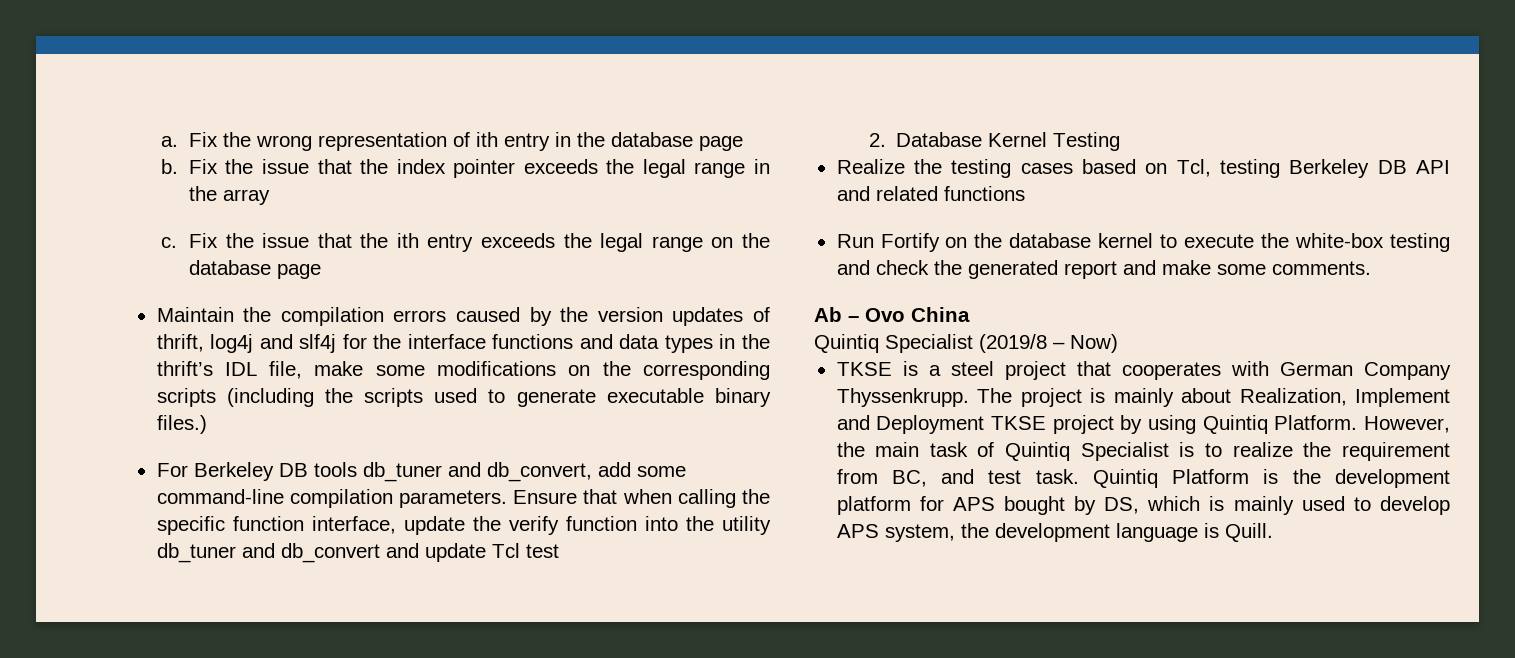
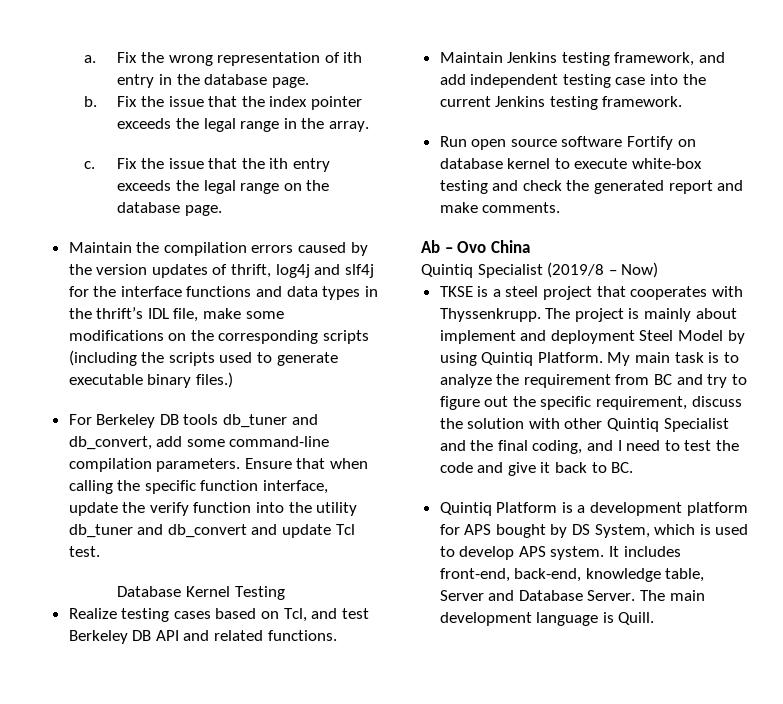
- Fix the wrong representation of ith entry in the database page
+ Fix the wrong representation of ith entry in the database page.
- Fix the issue that the index pointer exceeds the legal range in the array
+ Fix the issue that the index pointer exceeds the legal range in the array.
- Fix the issue that the ith entry exceeds the legal range on the database page
+ Fix the issue that the ith entry exceeds the legal range on the database page.
- Ensure that when calling the specific function interface, update the verify function into the utility db_tuner and db_convert and update Tcl test
- 2. Database Kernel Testing
+ Ensure that when calling the specific function interface, update the verify function into the utility db_tuner and db_convert and update Tcl test.
+ Database Kernel Testing
- Realize the testing cases based on Tcl, testing Berkeley DB API and related functions
- Run Fortify on the database kernel to execute the white-box testing and check the generated report and make some comments.
+ Realize testing cases based on Tcl, and test Berkeley DB API and related functions.
+ Maintain Jenkins testing framework, and add independent testing case into the current Jenkins testing framework.
+ Run open source software Fortify on database kernel to execute white-box testing and check the generated report and make comments.
- TKSE is a steel project that cooperates with German Company Thyssenkrupp.
+ TKSE is a steel project that cooperates with Thyssenkrupp.
- The project is mainly about Realization, Implement and Deployment TKSE project by using Quintiq Platform. However, the main task of Quintiq Specialist is to realize the requirement from BC, and test task. Quintiq Platform is the development platform for APS bought by DS, which is mainly used to develop APS system, the development language is Quill.
+ The project is mainly about implement and deployment Steel Model by using Quintiq Platform. My main task is to analyze the requirement from BC and try to figure out the specific requirement, discuss the solution with other Quintiq Specialist and the final coding, and I need to test the code and give it back to BC.
+ Quintiq Platform is a development platform for APS bought by DS System, which is used to develop APS system. It includes front-end, back-end, knowledge table, Server and Database Server. The main development language is Quill.

